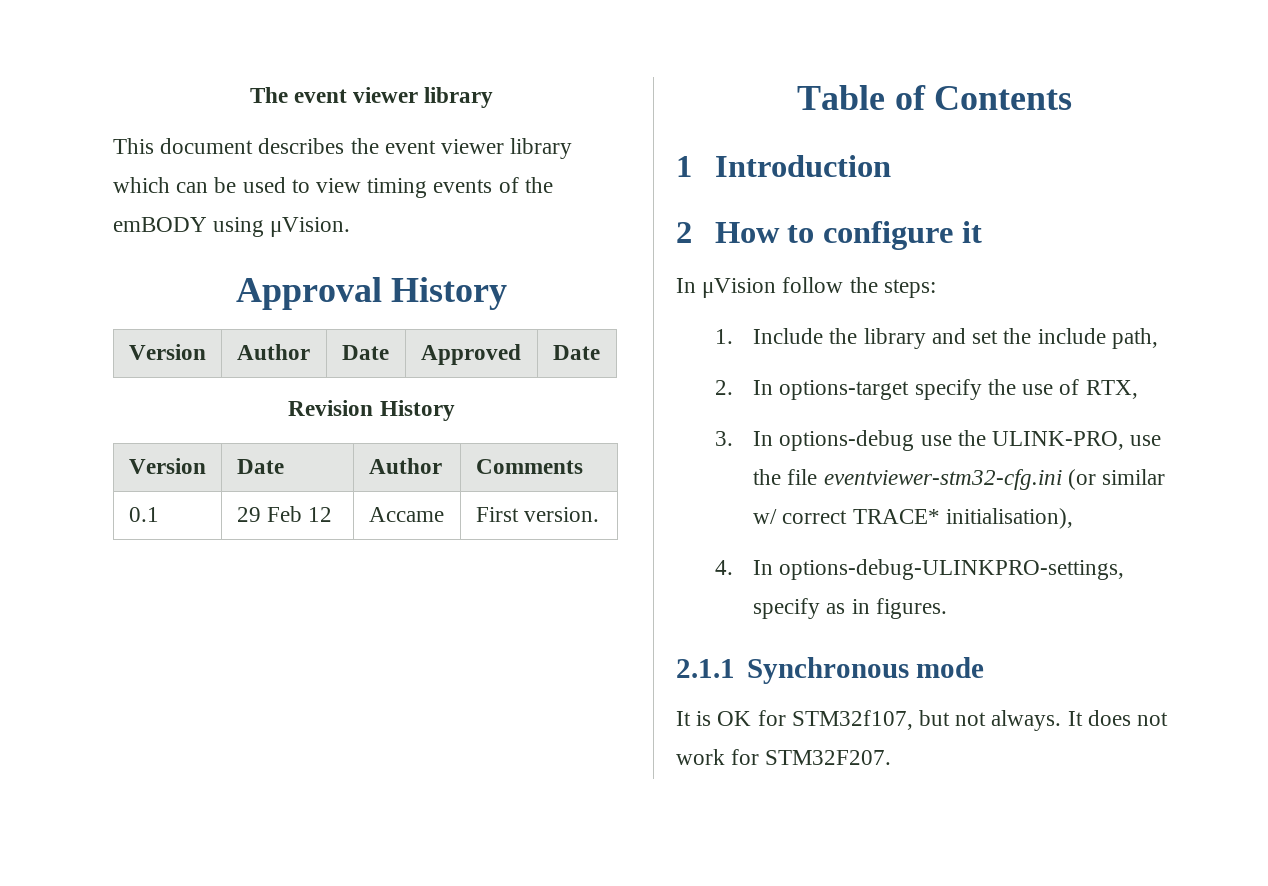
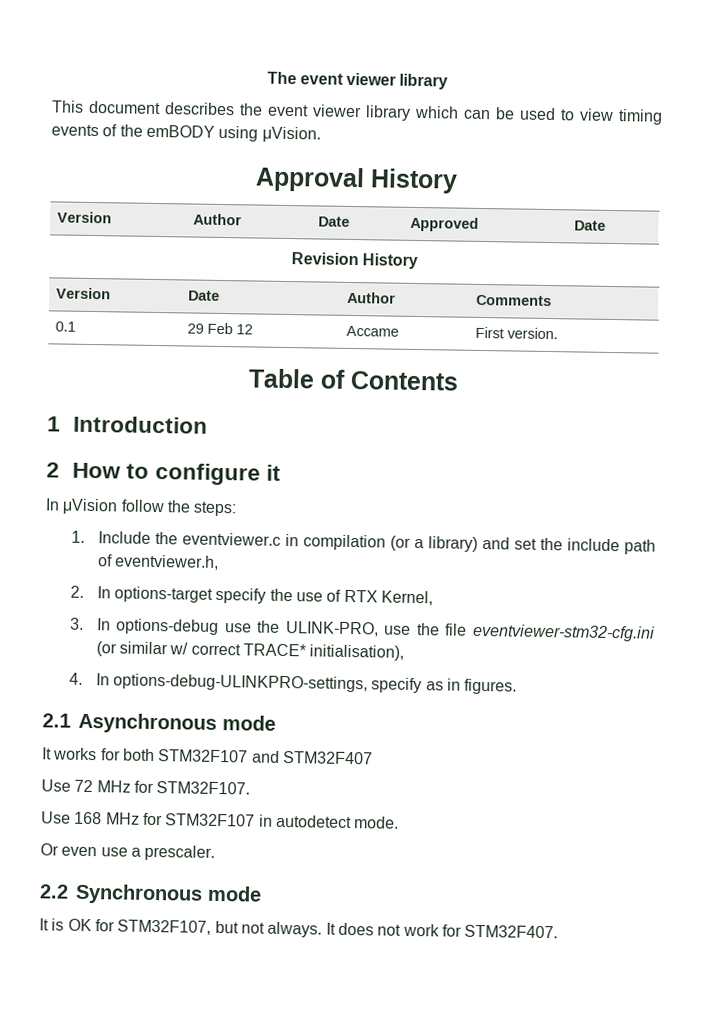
- 1. Include the library and set the include path,
+ 1. Include the eventviewer.c in compilation (or a library) and set the include path of eventviewer.h,
- 2. In options-target specify the use of RTX,
+ 2. In options-target specify the use of RTX Kernel,
- 2.1.1 Synchronous mode
+ 2.1 Asynchronous mode
+ It works for both STM32F107 and STM32F407
+ Use 72 MHz for STM32F107.
+ Use 168 MHz for STM32F107 in autodetect mode.
+ Or even use a prescaler.
+ 2.2 Synchronous mode
- It is OK for STM32f107, but not always.
+ It is OK for STM32F107, but not always.
- It does not work for STM32F207.
+ It does not work for STM32F407.

